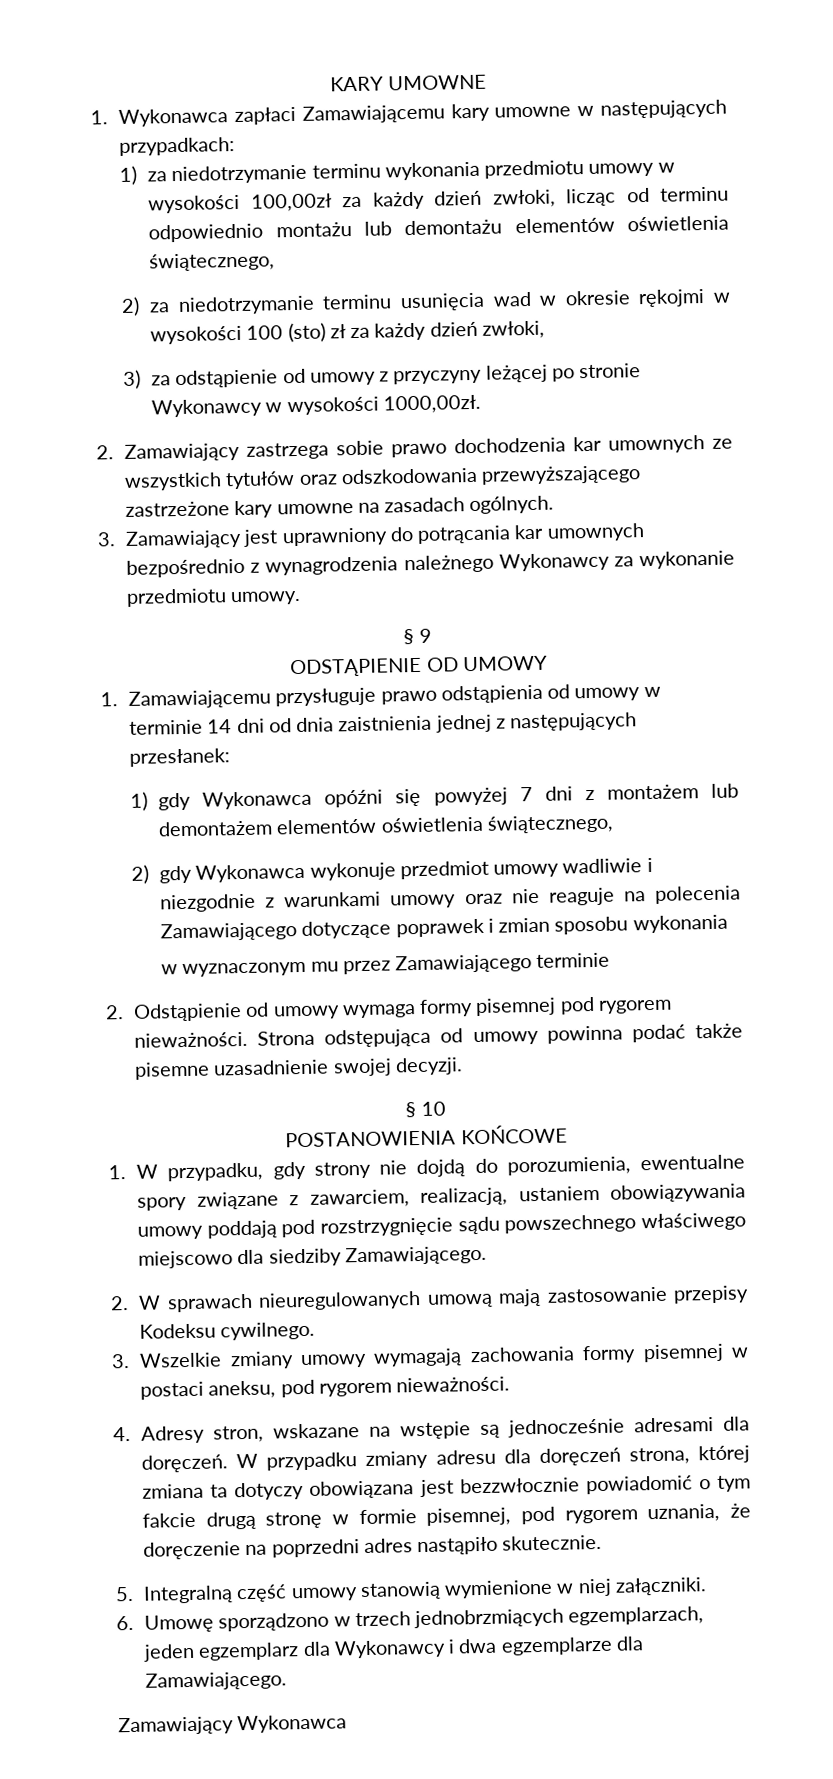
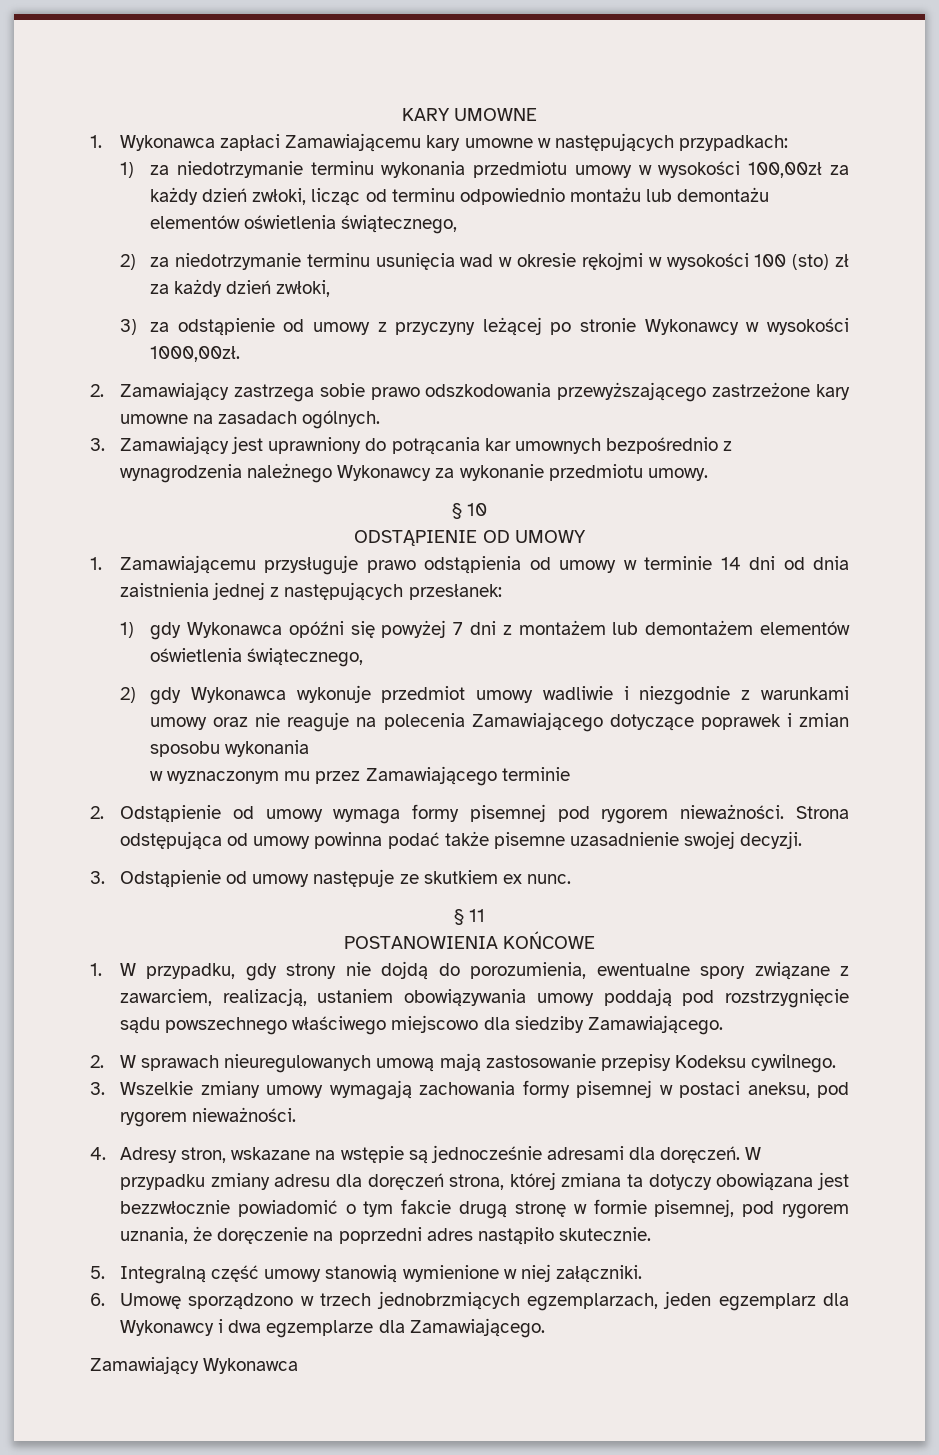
- 2. Zamawiający zastrzega sobie prawo dochodzenia kar umownych ze wszystkich tytułów oraz odszkodowania przewyższającego zastrzeżone kary umowne na zasadach ogólnych.
+ 2. Zamawiający zastrzega sobie prawo odszkodowania przewyższającego zastrzeżone kary umowne na zasadach ogólnych.
- § 9
+ § 10
- § 10
+ 3. Odstąpienie od umowy następuje ze skutkiem ex nunc.
+ § 11

